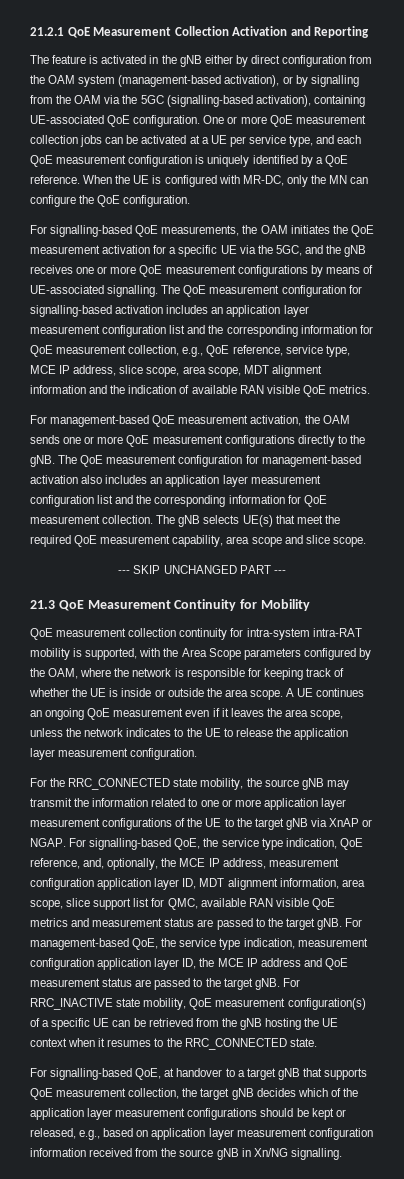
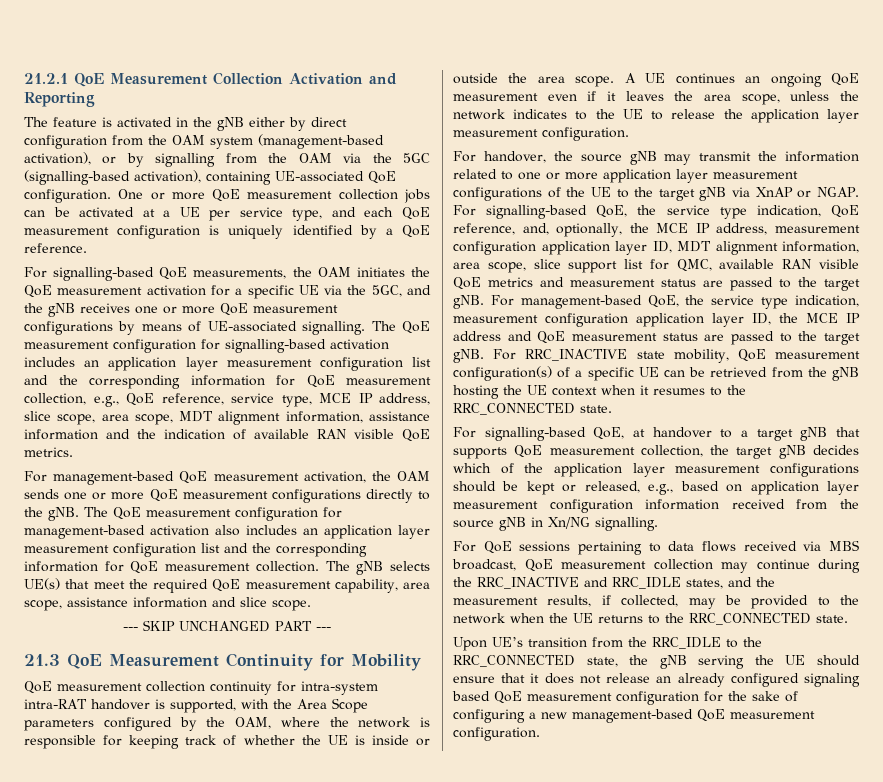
- When the UE is configured with MR-DC, only the MN can configure the QoE configuration.
- The QoE measurement configuration for signalling-based activation includes an application layer measurement configuration list and the corresponding information for QoE measurement collection, e.g., QoE reference, service type, MCE IP address, slice scope, area scope, MDT alignment information and the indication of available RAN visible QoE metrics.
+ The QoE measurement configuration for signalling-based activation includes an application layer measurement configuration list and the corresponding information for QoE measurement collection, e.g., QoE reference, service type, MCE IP address, slice scope, area scope, MDT alignment information, assistance information and the indication of available RAN visible QoE metrics.
- The gNB selects UE(s) that meet the required QoE measurement capability, area scope and slice scope.
+ The gNB selects UE(s) that meet the required QoE measurement capability, area scope, assistance information and slice scope.
- QoE measurement collection continuity for intra-system intra-RAT mobility is supported, with the Area Scope parameters configured by the OAM, where the network is responsible for keeping track of whether the UE is inside or outside the area scope.
+ QoE measurement collection continuity for intra-system intra-RAT handover is supported, with the Area Scope parameters configured by the OAM, where the network is responsible for keeping track of whether the UE is inside or outside the area scope.
- For the RRC_CONNECTED state mobility, the source gNB may transmit the information related to one or more application layer measurement configurations of the UE to the target gNB via XnAP or NGAP.
+ For handover, the source gNB may transmit the information related to one or more application layer measurement configurations of the UE to the target gNB via XnAP or NGAP.
+ For QoE sessions pertaining to data flows received via MBS broadcast, QoE measurement collection may continue during the RRC_INACTIVE and RRC_IDLE states, and the measurement results, if collected, may be provided to the network when the UE returns to the RRC_CONNECTED state.
+ Upon UE’s transition from the RRC_IDLE to the RRC_CONNECTED state, the gNB serving the UE should ensure that it does not release an already configured signaling based QoE measurement configuration for the sake of configuring a new management-based QoE measurement configuration.

